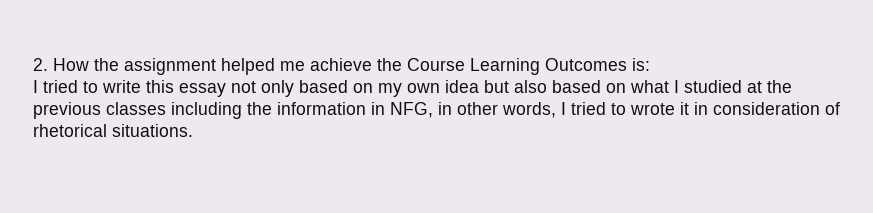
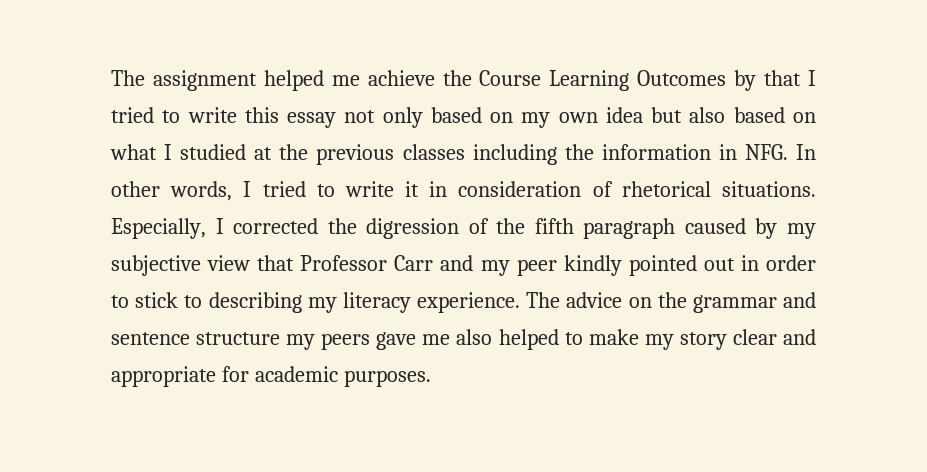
- 2. How the assignment helped me achieve the Course Learning Outcomes is:
- I tried to write this essay not only based on my own idea but also based on what I studied at the previous classes including the information in NFG, in other words, I tried to wrote it in consideration of rhetorical situations.
+ The assignment helped me achieve the Course Learning Outcomes by that I tried to write this essay not only based on my own idea but also based on what I studied at the previous classes including the information in NFG. In other words, I tried to write it in consideration of rhetorical situations.
+ Especially, I corrected the digression of the fifth paragraph caused by my subjective view that Professor Carr and my peer kindly pointed out in order to stick to describing my literacy experience. The advice on the grammar and sentence structure my peers gave me also helped to make my story clear and appropriate for academic purposes.

